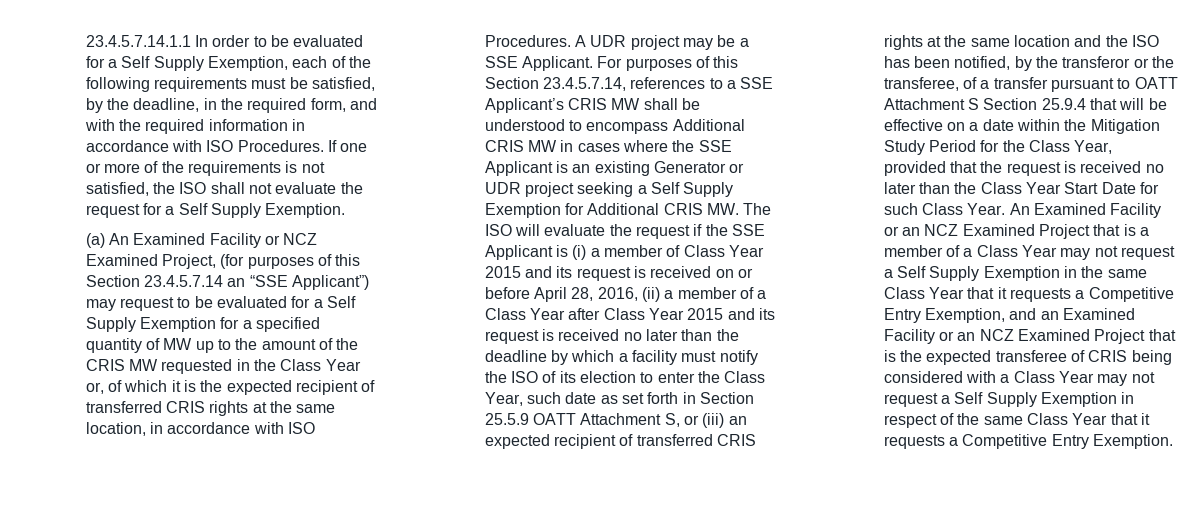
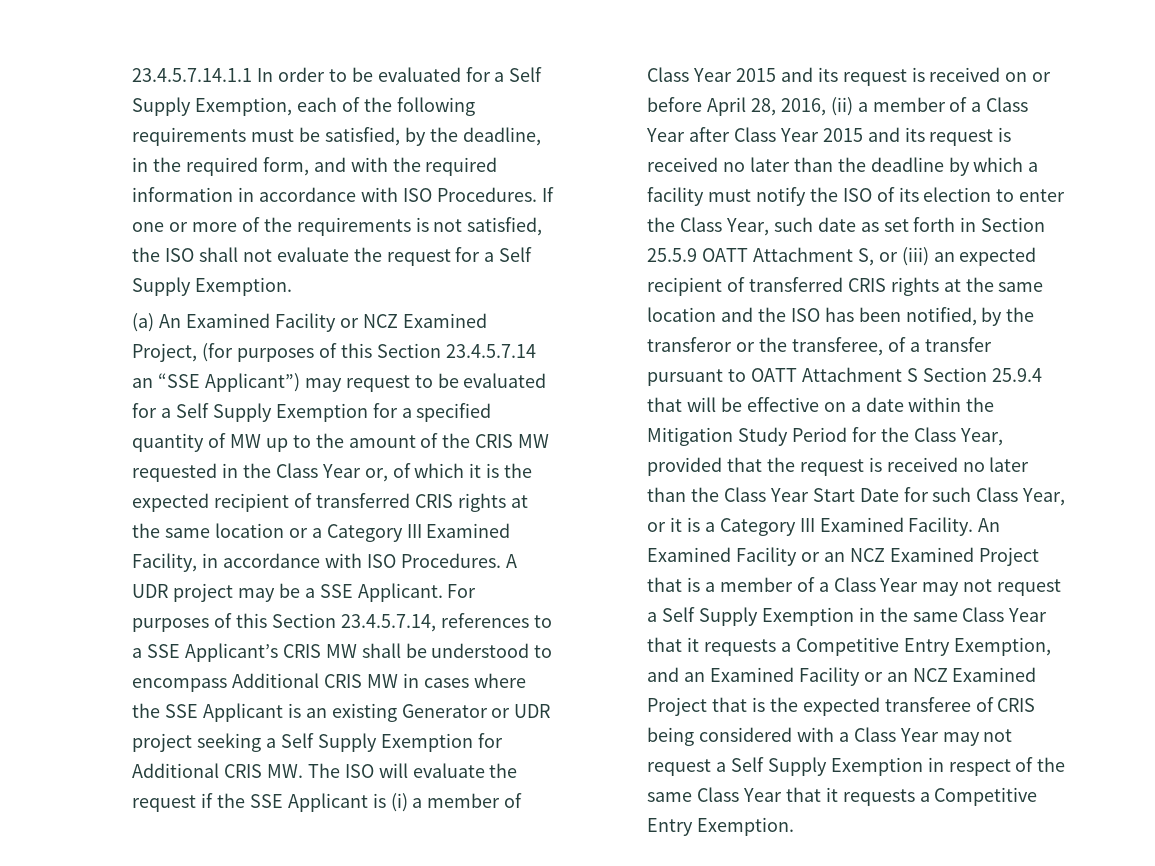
- (a) An Examined Facility or NCZ Examined Project, (for purposes of this Section 23.4.5.7.14 an “SSE Applicant”) may request to be evaluated for a Self Supply Exemption for a specified quantity of MW up to the amount of the CRIS MW requested in the Class Year or, of which it is the expected recipient of transferred CRIS rights at the same location, in accordance with ISO Procedures.
+ (a) An Examined Facility or NCZ Examined Project, (for purposes of this Section 23.4.5.7.14 an “SSE Applicant”) may request to be evaluated for a Self Supply Exemption for a specified quantity of MW up to the amount of the CRIS MW requested in the Class Year or, of which it is the expected recipient of transferred CRIS rights at the same location or a Category III Examined Facility, in accordance with ISO Procedures.
- For purposes of this Section 23.4.5.7.14, references to a SSE Applicant’s CRIS MW shall be understood to encompass Additional CRIS MW in cases where the SSE Applicant is an existing Generator or UDR project seeking a Self Supply Exemption for Additional CRIS MW. The ISO will evaluate the request if the SSE Applicant is (i) a member of Class Year 2015 and its request is received on or before April 28, 2016, (ii) a member of a Class Year after Class Year 2015 and its request is received no later than the deadline by which a facility must notify the ISO of its election to enter the Class Year, such date as set forth in Section 25.5.9 OATT Attachment S, or (iii) an expected recipient of transferred CRIS rights at the same location and the ISO has been notified, by the transferor or the transferee, of a transfer pursuant to OATT Attachment S Section 25.9.4 that will be effective on a date within the Mitigation Study Period for the Class Year, provided that the request is received no later than the Class Year Start Date for such Class Year.
+ For purposes of this Section 23.4.5.7.14, references to a SSE Applicant’s CRIS MW shall be understood to encompass Additional CRIS MW in cases where the SSE Applicant is an existing Generator or UDR project seeking a Self Supply Exemption for Additional CRIS MW. The ISO will evaluate the request if the SSE Applicant is (i) a member of Class Year 2015 and its request is received on or before April 28, 2016, (ii) a member of a Class Year after Class Year 2015 and its request is received no later than the deadline by which a facility must notify the ISO of its election to enter the Class Year, such date as set forth in Section 25.5.9 OATT Attachment S, or (iii) an expected recipient of transferred CRIS rights at the same location and the ISO has been notified, by the transferor or the transferee, of a transfer pursuant to OATT Attachment S Section 25.9.4 that will be effective on a date within the Mitigation Study Period for the Class Year, provided that the request is received no later than the Class Year Start Date for such Class Year, or it is a Category III Examined Facility.

